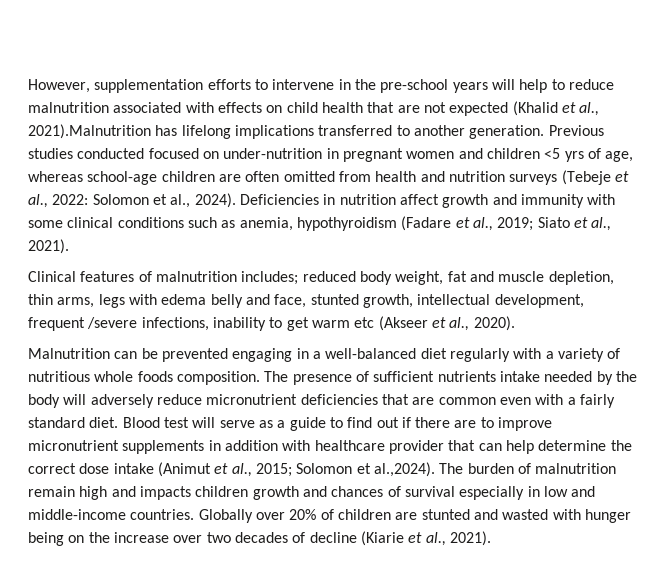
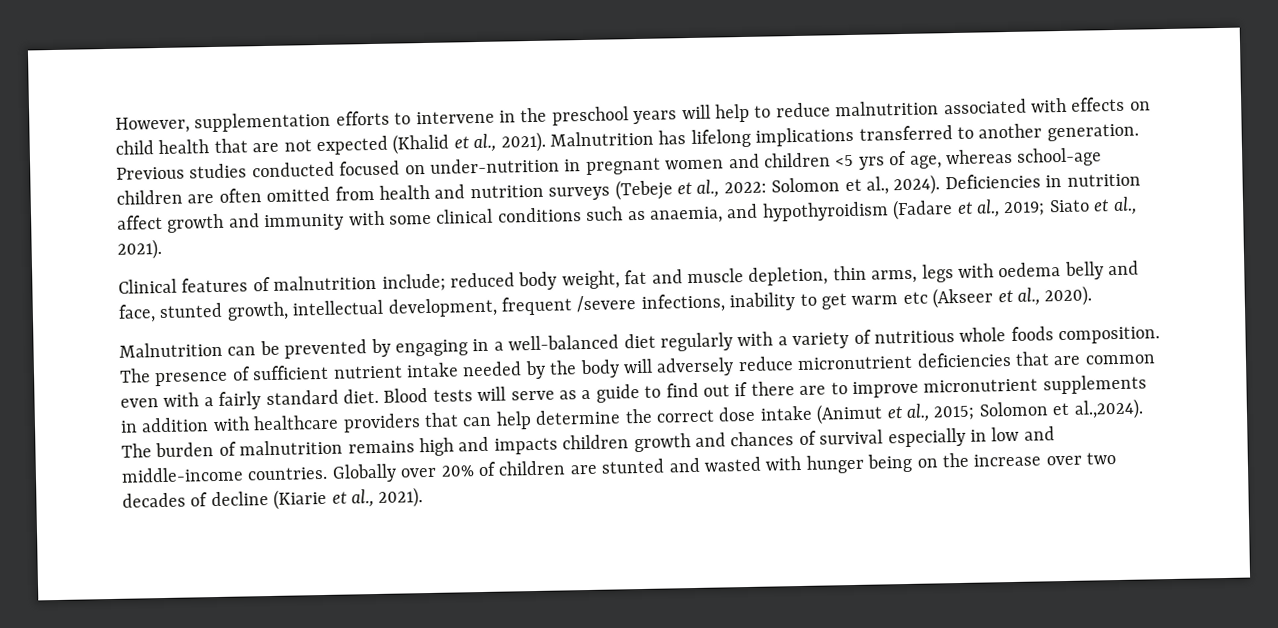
- However, supplementation efforts to intervene in the pre-school years will help to reduce malnutrition associated with effects on child health that are not expected (Khalid et al., 2021).Malnutrition has lifelong implications transferred to another generation.
+ However, supplementation efforts to intervene in the preschool years will help to reduce malnutrition associated with effects on child health that are not expected (Khalid et al., 2021). Malnutrition has lifelong implications transferred to another generation.
- Deficiencies in nutrition affect growth and immunity with some clinical conditions such as anemia, hypothyroidism (Fadare et al., 2019; Siato et al., 2021).
+ Deficiencies in nutrition affect growth and immunity with some clinical conditions such as anaemia, and hypothyroidism (Fadare et al., 2019; Siato et al., 2021).
- Clinical features of malnutrition includes; reduced body weight, fat and muscle depletion, thin arms, legs with edema belly and face, stunted growth, intellectual development, frequent /severe infections, inability to get warm etc (Akseer et al., 2020).
+ Clinical features of malnutrition include; reduced body weight, fat and muscle depletion, thin arms, legs with oedema belly and face, stunted growth, intellectual development, frequent /severe infections, inability to get warm etc (Akseer et al., 2020).
- Malnutrition can be prevented engaging in a well-balanced diet regularly with a variety of nutritious whole foods composition.
+ Malnutrition can be prevented by engaging in a well-balanced diet regularly with a variety of nutritious whole foods composition.
- The presence of sufficient nutrients intake needed by the body will adversely reduce micronutrient deficiencies that are common even with a fairly standard diet.
+ The presence of sufficient nutrient intake needed by the body will adversely reduce micronutrient deficiencies that are common even with a fairly standard diet.
- Blood test will serve as a guide to find out if there are to improve micronutrient supplements in addition with healthcare provider that can help determine the correct dose intake (Animut et al., 2015; Solomon et al.,2024). The burden of malnutrition remain high and impacts children growth and chances of survival especially in low and middle-income countries.
+ Blood tests will serve as a guide to find out if there are to improve micronutrient supplements in addition with healthcare providers that can help determine the correct dose intake (Animut et al., 2015; Solomon et al.,2024). The burden of malnutrition remains high and impacts children growth and chances of survival especially in low and middle-income countries.

